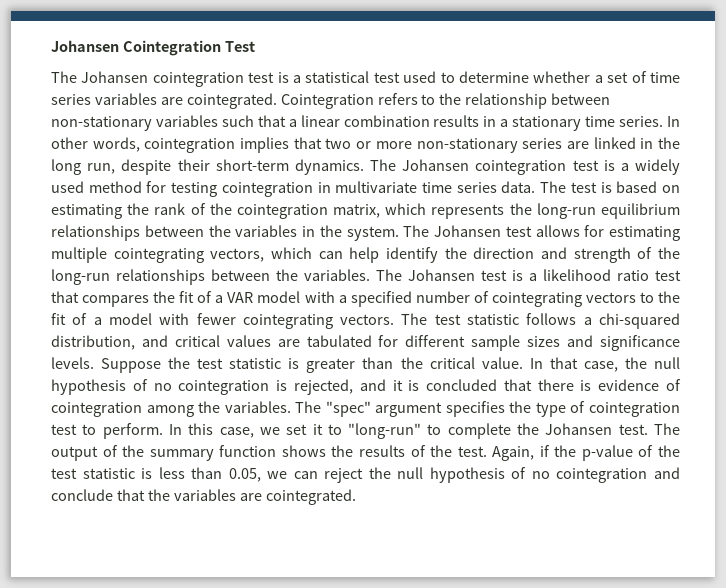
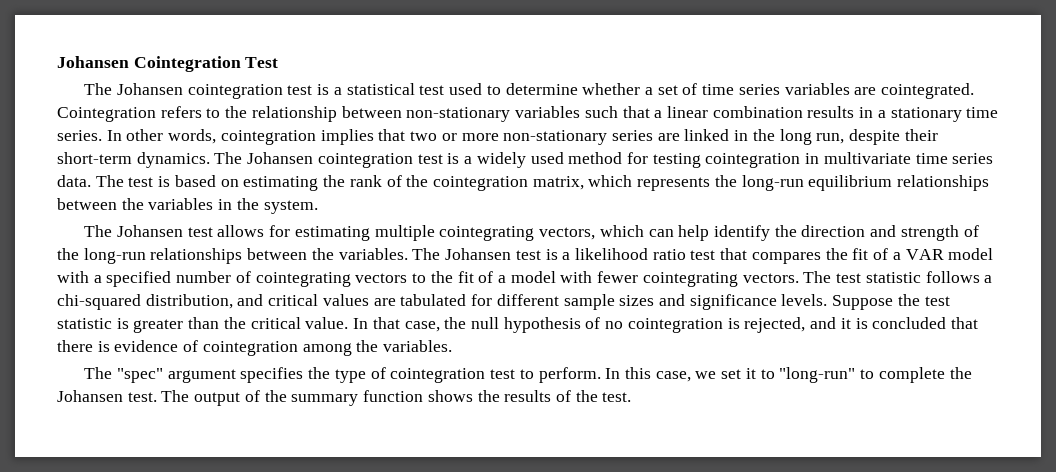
- The test is based on estimating the rank of the cointegration matrix, which represents the long-run equilibrium relationships between the variables in the system. The Johansen test allows for estimating multiple cointegrating vectors, which can help identify the direction and strength of the long-run relationships between the variables.
+ The test is based on estimating the rank of the cointegration matrix, which represents the long-run equilibrium relationships between the variables in the system.
+ The Johansen test allows for estimating multiple cointegrating vectors, which can help identify the direction and strength of the long-run relationships between the variables.
- In that case, the null hypothesis of no cointegration is rejected, and it is concluded that there is evidence of cointegration among the variables. The "spec" argument specifies the type of cointegration test to perform.
+ In that case, the null hypothesis of no cointegration is rejected, and it is concluded that there is evidence of cointegration among the variables.
+ The "spec" argument specifies the type of cointegration test to perform.
- Again, if the p-value of the test statistic is less than 0.05, we can reject the null hypothesis of no cointegration and conclude that the variables are cointegrated.

